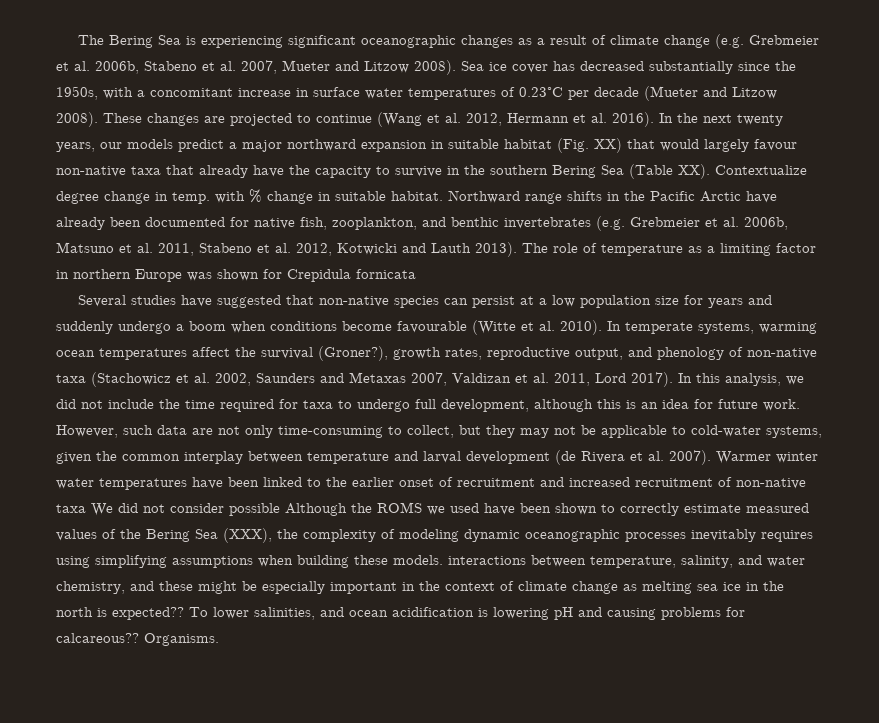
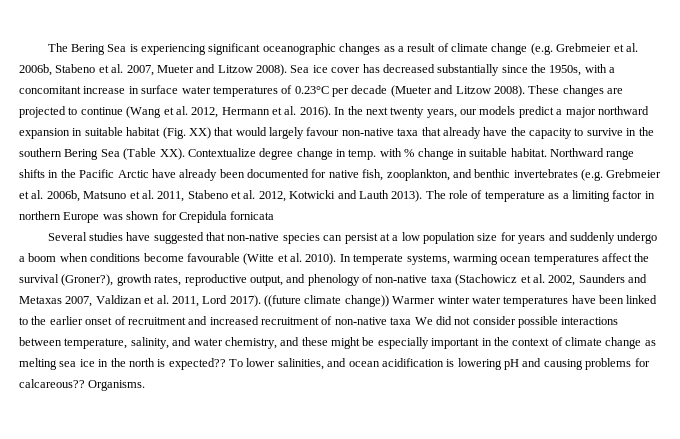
- In this analysis, we did not include the time required for taxa to undergo full development, although this is an idea for future work. However, such data are not only time-consuming to collect, but they may not be applicable to cold-water systems, given the common interplay between temperature and larval development (de Rivera et al. 2007). Warmer winter water temperatures have been linked to the earlier onset of recruitment and increased recruitment of non-native taxa We did not consider possible Although the ROMS we used have been shown to correctly estimate measured values of the Bering Sea (XXX), the complexity of modeling dynamic oceanographic processes inevitably requires using simplifying assumptions when building these models. interactions between temperature, salinity, and water chemistry, and these might be especially important in the context of climate change as melting sea ice in the north is expected??
+ ((future climate change)) Warmer winter water temperatures have been linked to the earlier onset of recruitment and increased recruitment of non-native taxa We did not consider possible interactions between temperature, salinity, and water chemistry, and these might be especially important in the context of climate change as melting sea ice in the north is expected??

